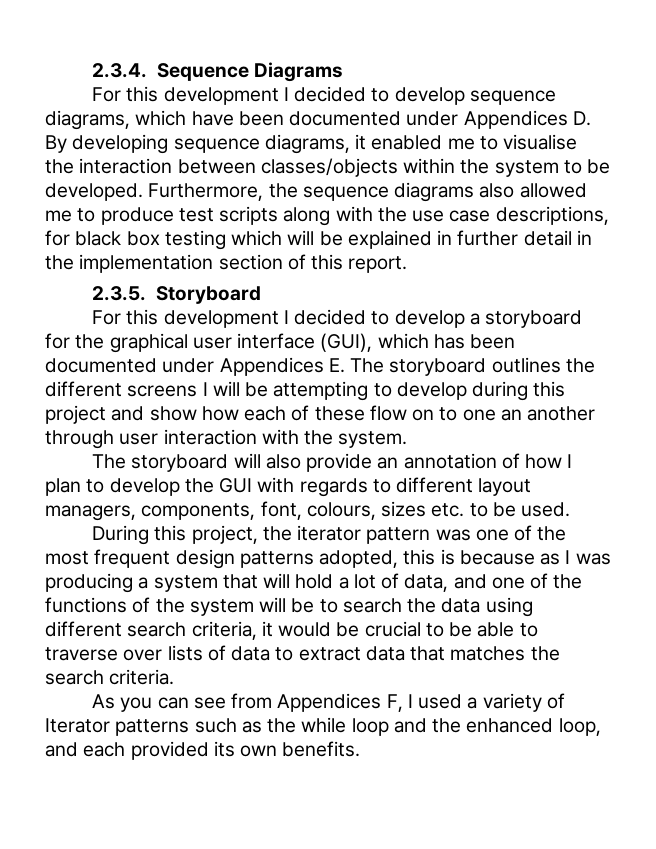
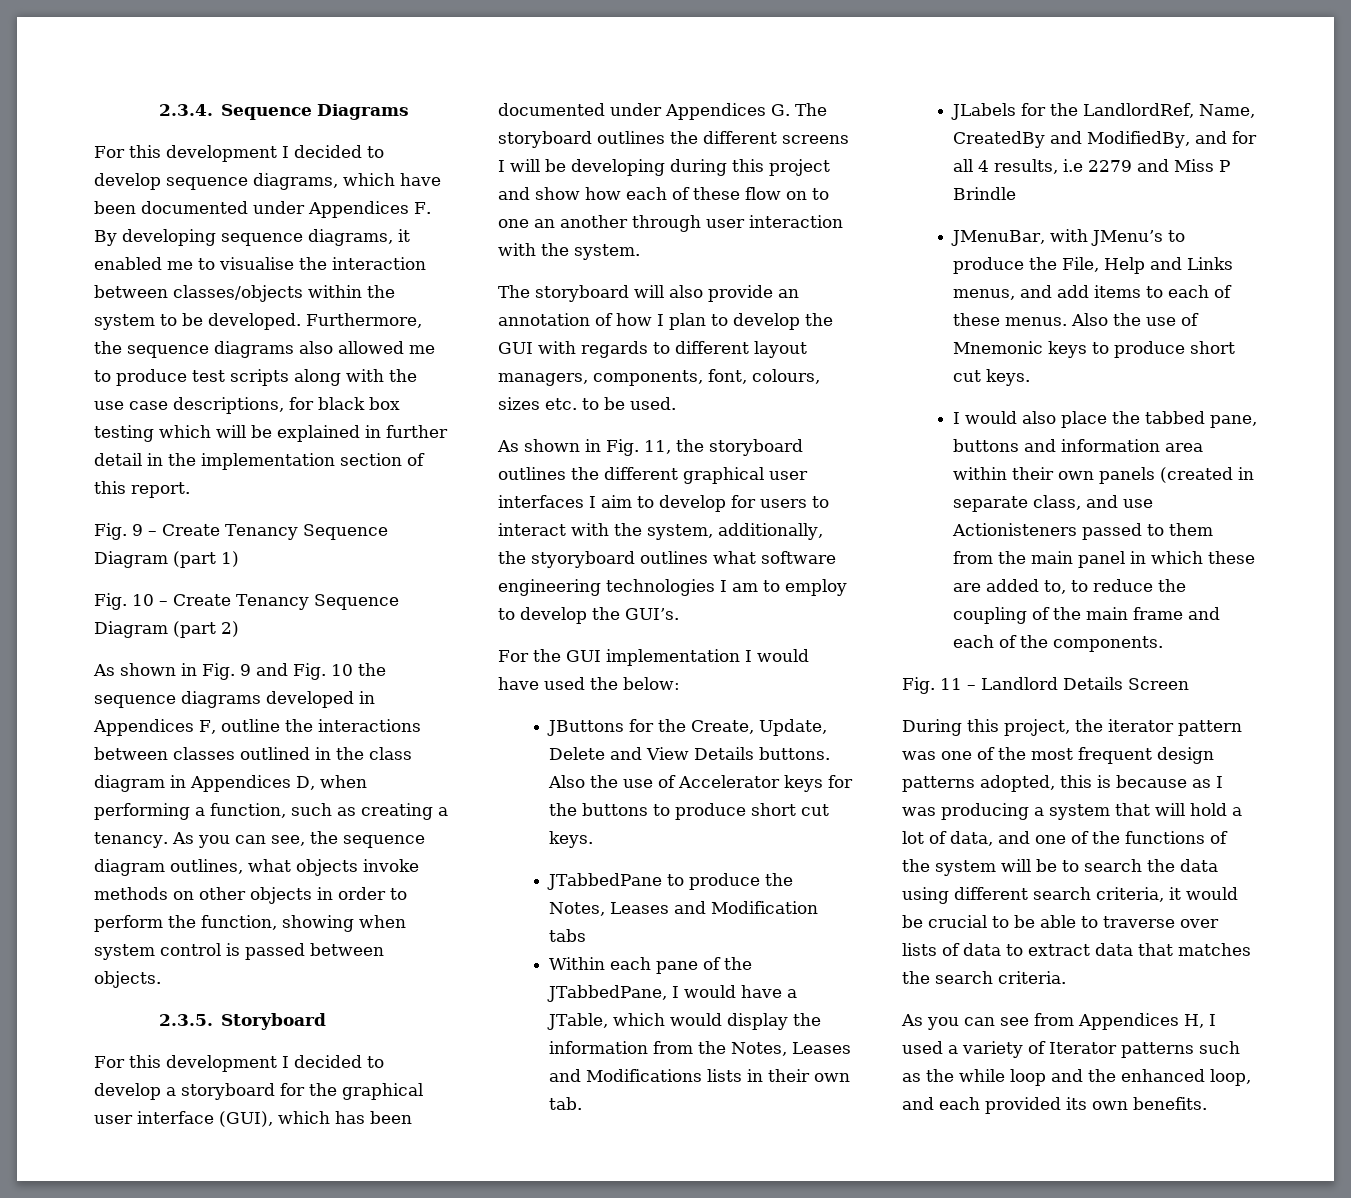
- For this development I decided to develop sequence diagrams, which have been documented under Appendices D. By developing sequence diagrams, it enabled me to visualise the interaction between classes/objects within the system to be developed.
+ For this development I decided to develop sequence diagrams, which have been documented under Appendices F. By developing sequence diagrams, it enabled me to visualise the interaction between classes/objects within the system to be developed.
+ Fig. 9 – Create Tenancy Sequence Diagram (part 1)
+ Fig. 10 – Create Tenancy Sequence Diagram (part 2)
+ As shown in Fig. 9 and Fig. 10 the sequence diagrams developed in Appendices F, outline the interactions between classes outlined in the class diagram in Appendices D, when performing a function, such as creating a tenancy. As you can see, the sequence diagram outlines, what objects invoke methods on other objects in order to perform the function, showing when system control is passed between objects.
- For this development I decided to develop a storyboard for the graphical user interface (GUI), which has been documented under Appendices E. The storyboard outlines the different screens I will be attempting to develop during this project and show how each of these flow on to one an another through user interaction with the system.
+ For this development I decided to develop a storyboard for the graphical user interface (GUI), which has been documented under Appendices G. The storyboard outlines the different screens I will be developing during this project and show how each of these flow on to one an another through user interaction with the system.
+ As shown in Fig. 11, the storyboard outlines the different graphical user interfaces I aim to develop for users to interact with the system, additionally, the styoryboard outlines what software engineering technologies I am to employ to develop the GUI’s.
+ For the GUI implementation I would have used the below:
+ JButtons for the Create, Update, Delete and View Details buttons. Also the use of Accelerator keys for the buttons to produce short cut keys.
+ JTabbedPane to produce the Notes, Leases and Modification tabs
+ Within each pane of the JTabbedPane, I would have a JTable, which would display the information from the Notes, Leases and Modifications lists in their own tab.
+ JLabels for the LandlordRef, Name, CreatedBy and ModifiedBy, and for all 4 results, i.e 2279 and Miss P Brindle
+ JMenuBar, with JMenu’s to produce the File, Help and Links menus, and add items to each of these menus. Also the use of Mnemonic keys to produce short cut keys.
+ I would also place the tabbed pane, buttons and information area within their own panels (created in separate class, and use Actionisteners passed to them from the main panel in which these are added to, to reduce the coupling of the main frame and each of the components.
+ Fig. 11 – Landlord Details Screen
- As you can see from Appendices F, I used a variety of Iterator patterns such as the while loop and the enhanced loop, and each provided its own benefits.
+ As you can see from Appendices H, I used a variety of Iterator patterns such as the while loop and the enhanced loop, and each provided its own benefits.

